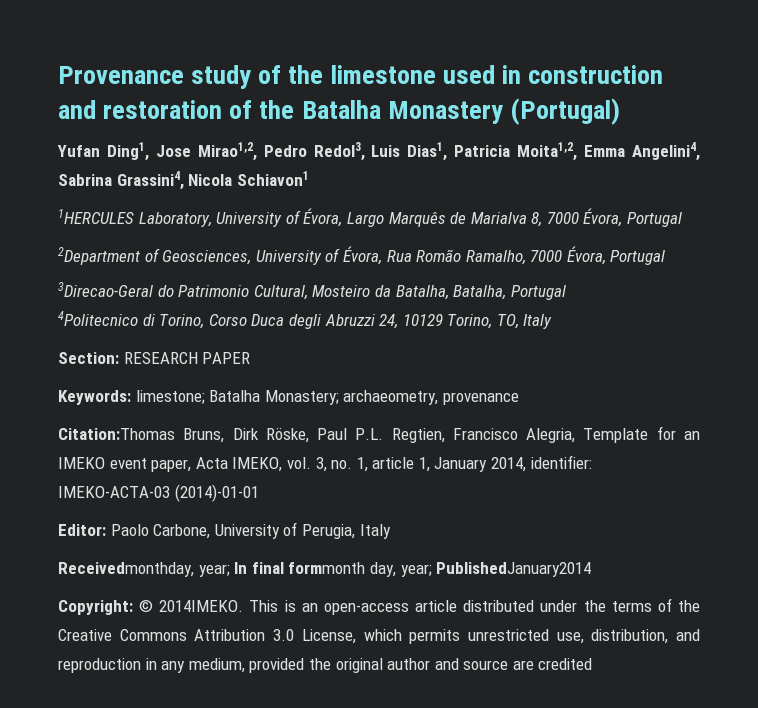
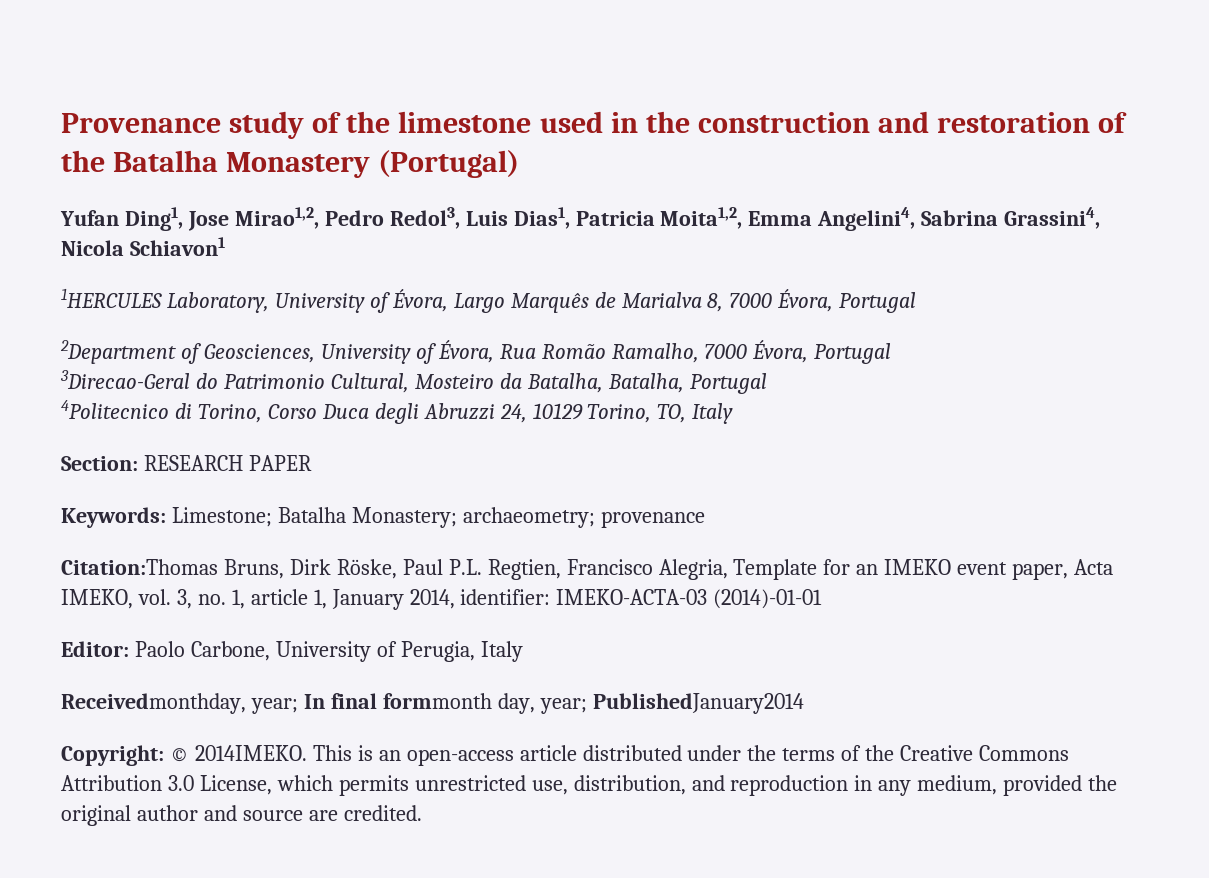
- Provenance study of the limestone used in construction and restoration of the Batalha Monastery (Portugal)
+ Provenance study of the limestone used in the construction and restoration of the Batalha Monastery (Portugal)
- Keywords: limestone; Batalha Monastery; archaeometry, provenance
+ Keywords: Limestone; Batalha Monastery; archaeometry; provenance
- This is an open-access article distributed under the terms of the Creative Commons Attribution 3.0 License, which permits unrestricted use, distribution, and reproduction in any medium, provided the original author and source are credited
+ This is an open-access article distributed under the terms of the Creative Commons Attribution 3.0 License, which permits unrestricted use, distribution, and reproduction in any medium, provided the original author and source are credited.

